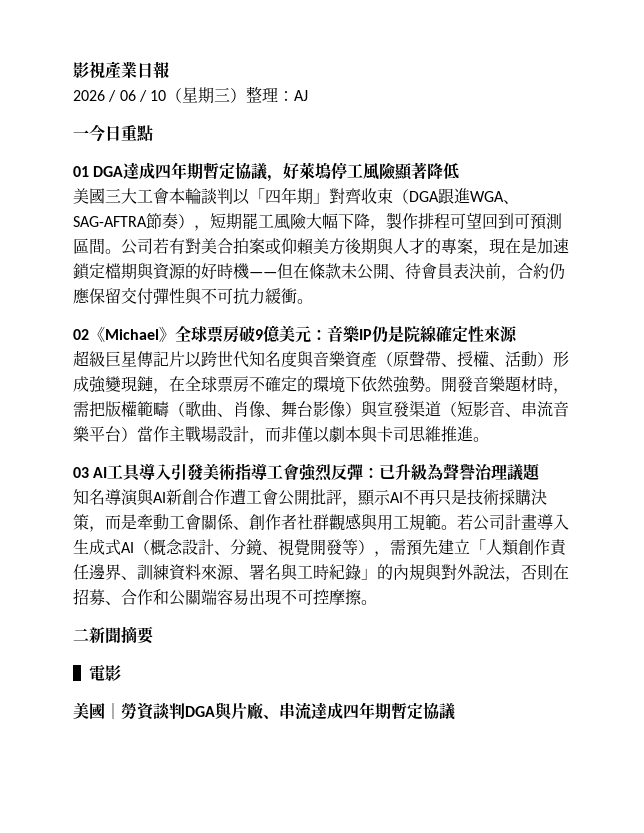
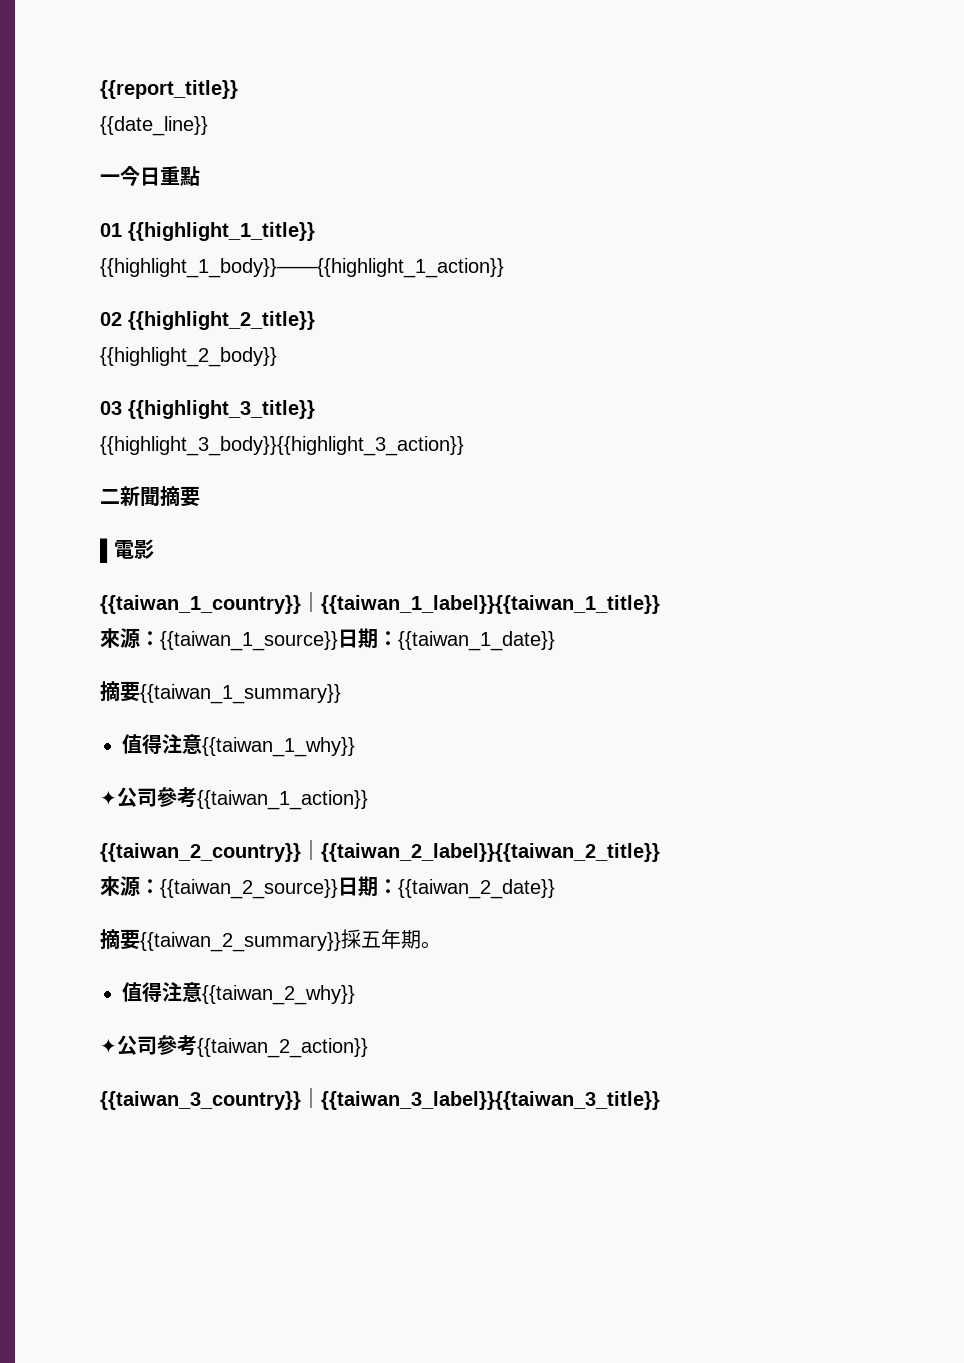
- 影視產業日報
- 2026 / 06 / 10（星期三）整理：AJ
+ {{report_title}}
+ {{date_line}}
  一今日重點
- 01 DGA達成四年期暫定協議，好萊塢停工風險顯著降低
- 美國三大工會本輪談判以「四年期」對齊收束（DGA跟進WGA、SAG-AFTRA節奏），短期罷工風險大幅下降，製作排程可望回到可預測區間。公司若有對美合拍案或仰賴美方後期與人才的專案，現在是加速鎖定檔期與資源的好時機——但在條款未公開、待會員表決前，合約仍應保留交付彈性與不可抗力緩衝。
- 02《Michael》全球票房破9億美元：音樂IP仍是院線確定性來源
- 超級巨星傳記片以跨世代知名度與音樂資產（原聲帶、授權、活動）形成強變現鏈，在全球票房不確定的環境下依然強勢。開發音樂題材時，需把版權範疇（歌曲、肖像、舞台影像）與宣發渠道（短影音、串流音樂平台）當作主戰場設計，而非僅以劇本與卡司思維推進。
- 03 AI工具導入引發美術指導工會強烈反彈：已升級為聲譽治理議題
- 知名導演與AI新創合作遭工會公開批評，顯示AI不再只是技術採購決策，而是牽動工會關係、創作者社群觀感與用工規範。若公司計畫導入生成式AI（概念設計、分鏡、視覺開發等），需預先建立「人類創作責任邊界、訓練資料來源、署名與工時紀錄」的內規與對外說法，否則在招募、合作和公關端容易出現不可控摩擦。
+ 01 {{highlight_1_title}}
+ {{highlight_1_body}}——{{highlight_1_action}}
+ 02 {{highlight_2_title}}
+ {{highlight_2_body}}
+ 03 {{highlight_3_title}}
+ {{highlight_3_body}}{{highlight_3_action}}
- 美國｜勞資談判DGA與片廠、串流達成四年期暫定協議
+ {{taiwan_1_country}}｜{{taiwan_1_label}}{{taiwan_1_title}}
+ 來源：{{taiwan_1_source}}日期：{{taiwan_1_date}}
+ 摘要{{taiwan_1_summary}}
+ 值得注意{{taiwan_1_why}}
+ ✦公司參考{{taiwan_1_action}}
+ {{taiwan_2_country}}｜{{taiwan_2_label}}{{taiwan_2_title}}
+ 來源：{{taiwan_2_source}}日期：{{taiwan_2_date}}
+ 摘要{{taiwan_2_summary}}採五年期。
+ 值得注意{{taiwan_2_why}}
+ ✦公司參考{{taiwan_2_action}}
+ {{taiwan_3_country}}｜{{taiwan_3_label}}{{taiwan_3_title}}

